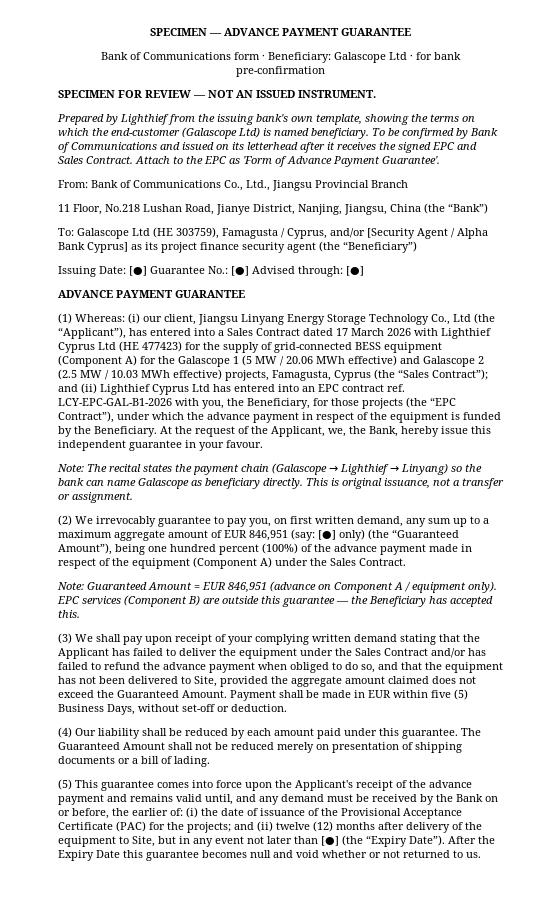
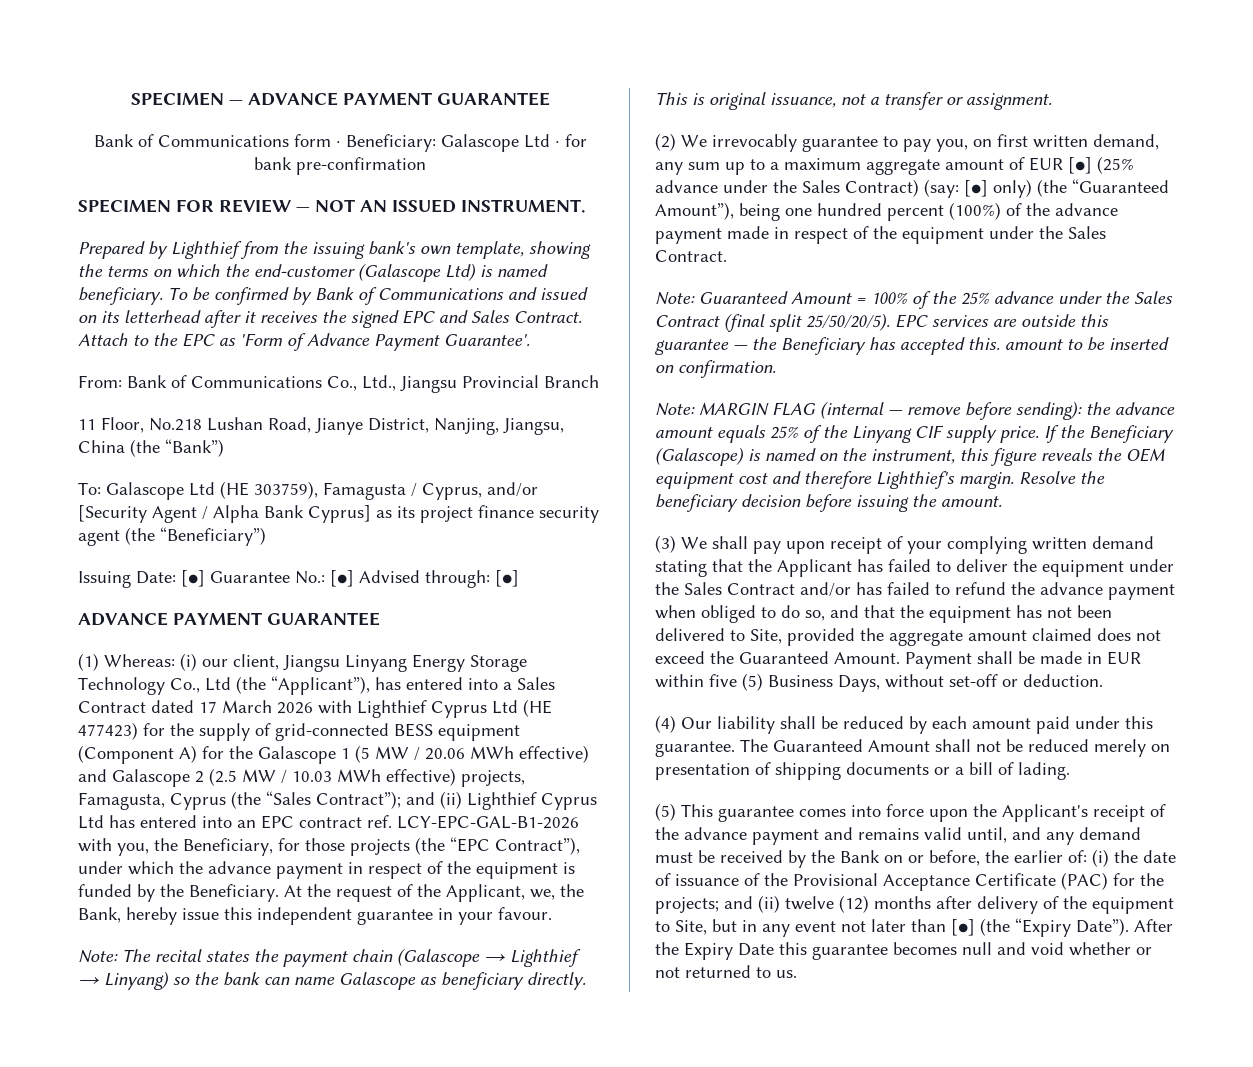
- (2) We irrevocably guarantee to pay you, on first written demand, any sum up to a maximum aggregate amount of EUR 846,951 (say: [●] only) (the “Guaranteed Amount”), being one hundred percent (100%) of the advance payment made in respect of the equipment (Component A) under the Sales Contract.
+ (2) We irrevocably guarantee to pay you, on first written demand, any sum up to a maximum aggregate amount of EUR [●] (25% advance under the Sales Contract) (say: [●] only) (the “Guaranteed Amount”), being one hundred percent (100%) of the advance payment made in respect of the equipment under the Sales Contract.
- Note: Guaranteed Amount = EUR 846,951 (advance on Component A / equipment only). EPC services (Component B) are outside this guarantee — the Beneficiary has accepted this.
+ Note: Guaranteed Amount = 100% of the 25% advance under the Sales Contract (final split 25/50/20/5). EPC services are outside this guarantee — the Beneficiary has accepted this. amount to be inserted on confirmation.
+ Note: MARGIN FLAG (internal — remove before sending): the advance amount equals 25% of the Linyang CIF supply price. If the Beneficiary (Galascope) is named on the instrument, this figure reveals the OEM equipment cost and therefore Lighthief's margin. Resolve the beneficiary decision before issuing the amount.

